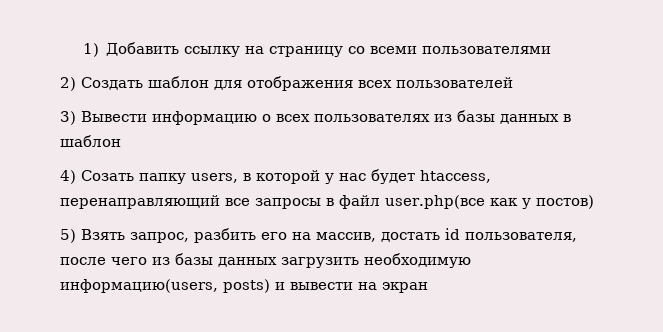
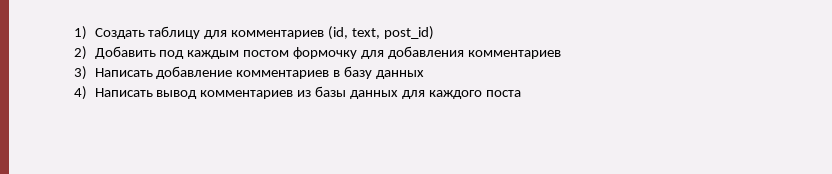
- 1) Добавить ссылку на страницу со всеми пользователями
- 2) Создать шаблон для отображения всех пользователей
- 3) Вывести информацию о всех пользователях из базы данных в шаблон
- 4) Созать папку users, в которой у нас будет htaccess, перенаправляющий все запросы в файл user.php(все как у постов)
- 5) Взять запрос, разбить его на массив, достать id пользователя, после чего из базы данных загрузить необходимую информацию(users, posts) и вывести на экран
+ 1) Создать таблицу для комментариев (id, text, post_id)
+ 2) Добавить под каждым постом формочку для добавления комментариев
+ 3) Написать добавление комментариев в базу данных
+ 4) Написать вывод комментариев из базы данных для каждого поста

